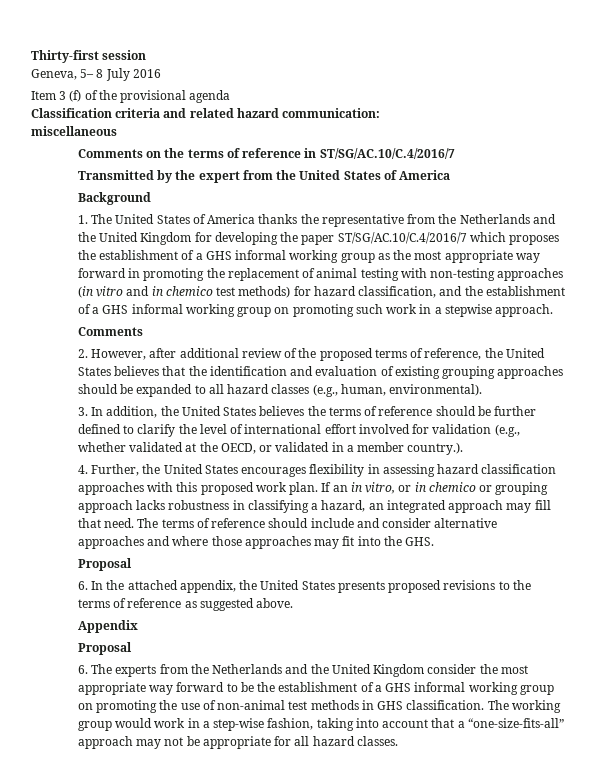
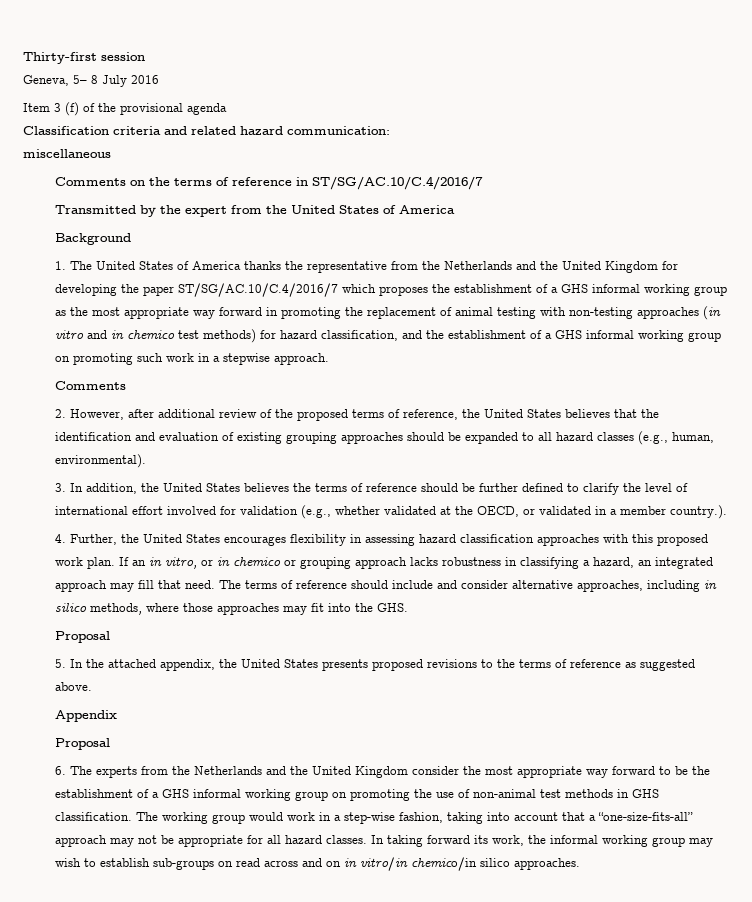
- The terms of reference should include and consider alternative approaches and where those approaches may fit into the GHS.
+ The terms of reference should include and consider alternative approaches, including in silico methods, where those approaches may fit into the GHS.
- 6. In the attached appendix, the United States presents proposed revisions to the terms of reference as suggested above.
+ 5. In the attached appendix, the United States presents proposed revisions to the terms of reference as suggested above.
+ In taking forward its work, the informal working group may wish to establish sub-groups on read across and on in vitro/in chemico/in silico approaches.

